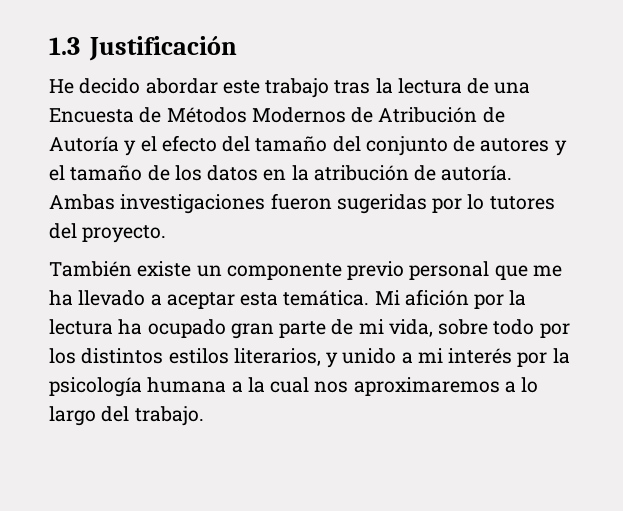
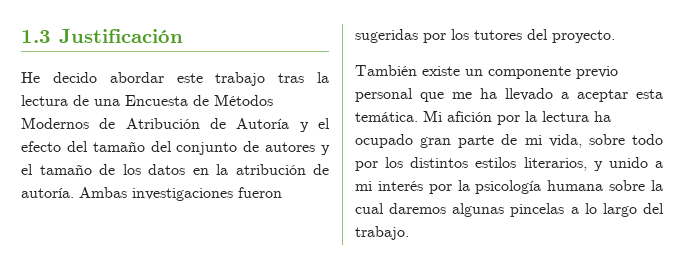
- Ambas investigaciones fueron sugeridas por lo tutores del proyecto.
+ Ambas investigaciones fueron sugeridas por los tutores del proyecto.
- Mi afición por la lectura ha ocupado gran parte de mi vida, sobre todo por los distintos estilos literarios, y unido a mi interés por la psicología humana a la cual nos aproximaremos a lo largo del trabajo.
+ Mi afición por la lectura ha ocupado gran parte de mi vida, sobre todo por los distintos estilos literarios, y unido a mi interés por la psicología humana sobre la cual daremos algunas pincelas a lo largo del trabajo.

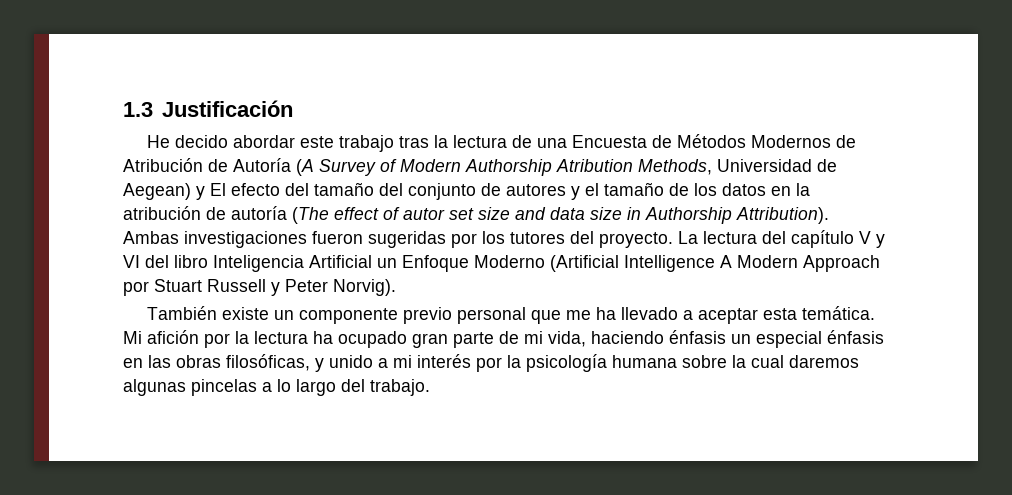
- He decido abordar este trabajo tras la lectura de una Encuesta de Métodos Modernos de Atribución de Autoría y el efecto del tamaño del conjunto de autores y el tamaño de los datos en la atribución de autoría.
+ He decido abordar este trabajo tras la lectura de una Encuesta de Métodos Modernos de Atribución de Autoría (A Survey of Modern Authorship Atribution Methods, Universidad de Aegean) y El efecto del tamaño del conjunto de autores y el tamaño de los datos en la atribución de autoría (The effect of autor set size and data size in Authorship Attribution).
+ La lectura del capítulo V y VI del libro Inteligencia Artificial un Enfoque Moderno (Artificial Intelligence A Modern Approach por Stuart Russell y Peter Norvig).
- Mi afición por la lectura ha ocupado gran parte de mi vida, sobre todo por los distintos estilos literarios, y unido a mi interés por la psicología humana sobre la cual daremos algunas pincelas a lo largo del trabajo.
+ Mi afición por la lectura ha ocupado gran parte de mi vida, haciendo énfasis un especial énfasis en las obras filosóficas, y unido a mi interés por la psicología humana sobre la cual daremos algunas pincelas a lo largo del trabajo.

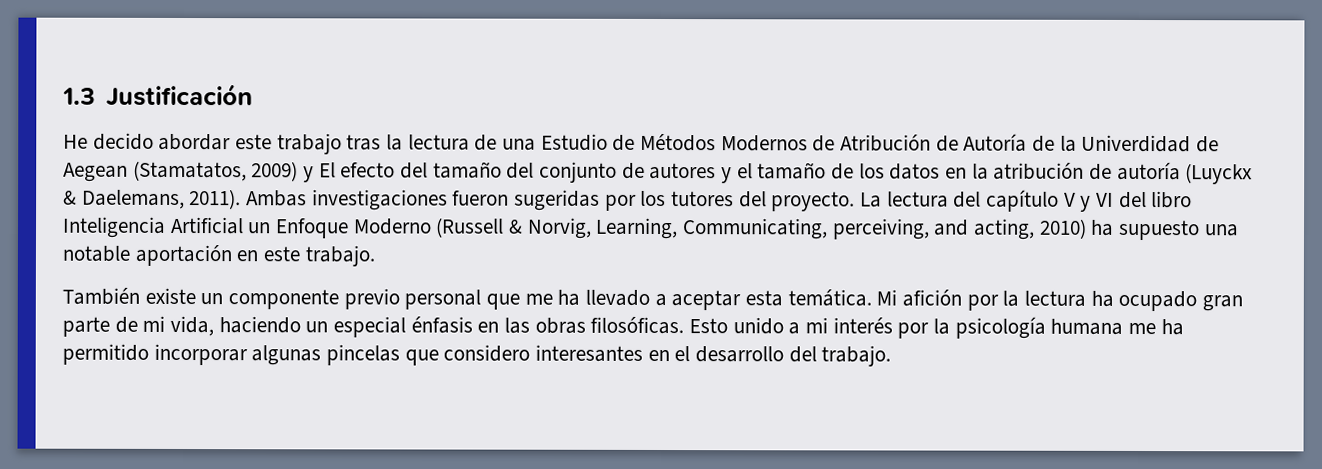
- He decido abordar este trabajo tras la lectura de una Encuesta de Métodos Modernos de Atribución de Autoría (A Survey of Modern Authorship Atribution Methods, Universidad de Aegean) y El efecto del tamaño del conjunto de autores y el tamaño de los datos en la atribución de autoría (The effect of autor set size and data size in Authorship Attribution).
+ He decido abordar este trabajo tras la lectura de una Estudio de Métodos Modernos de Atribución de Autoría de la Univerdidad de Aegean (Stamatatos, 2009) y El efecto del tamaño del conjunto de autores y el tamaño de los datos en la atribución de autoría (Luyckx & Daelemans, 2011).
- La lectura del capítulo V y VI del libro Inteligencia Artificial un Enfoque Moderno (Artificial Intelligence A Modern Approach por Stuart Russell y Peter Norvig).
+ La lectura del capítulo V y VI del libro Inteligencia Artificial un Enfoque Moderno (Russell & Norvig, Learning, Communicating, perceiving, and acting, 2010) ha supuesto una notable aportación en este trabajo.
- Mi afición por la lectura ha ocupado gran parte de mi vida, haciendo énfasis un especial énfasis en las obras filosóficas, y unido a mi interés por la psicología humana sobre la cual daremos algunas pincelas a lo largo del trabajo.
+ Mi afición por la lectura ha ocupado gran parte de mi vida, haciendo un especial énfasis en las obras filosóficas. Esto unido a mi interés por la psicología humana me ha permitido incorporar algunas pincelas que considero interesantes en el desarrollo del trabajo.

